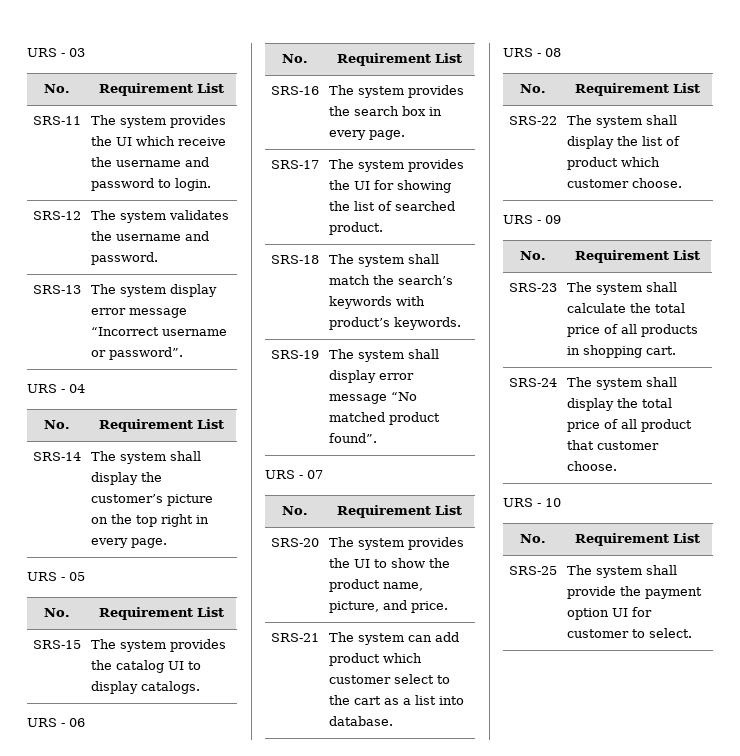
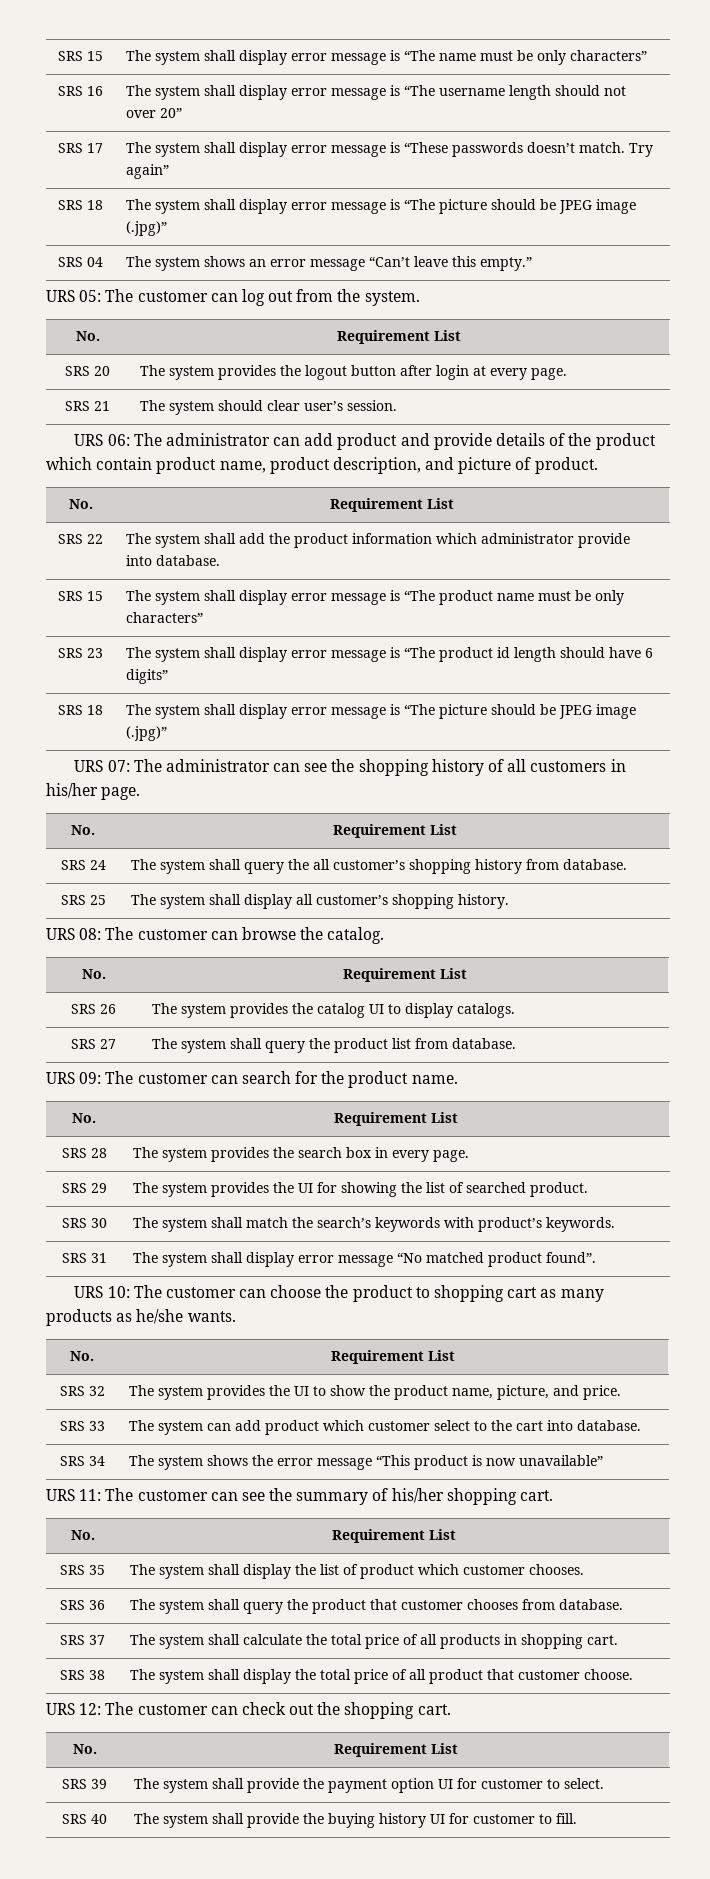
- URS - 03
+ SRS 15 | The system shall display error message is “The name must be only characters”
+ SRS 16 | The system shall display error message is “The username length should not over 20”
+ SRS 17 | The system shall display error message is “These passwords doesn’t match. Try again”
+ SRS 18 | The system shall display error message is “The picture should be JPEG image (.jpg)”
+ SRS 04 | The system shows an error message “Can’t leave this empty.”
+ URS 05: The customer can log out from the system.
  No. | Requirement List
- SRS-11 | The system provides the UI which receive the username and password to login.
- SRS-12 | The system validates the username and password.
- SRS-13 | The system display error message “Incorrect username or password”.
- URS - 04
+ SRS 20 | The system provides the logout button after login at every page.
+ SRS 21 | The system should clear user’s session.
+ URS 06: The administrator can add product and provide details of the product which contain product name, product description, and picture of product.
  No. | Requirement List
- SRS-14 | The system shall display the customer’s picture on the top right in every page.
- URS - 05
+ SRS 22 | The system shall add the product information which administrator provide into database.
+ SRS 15 | The system shall display error message is “The product name must be only characters”
+ SRS 23 | The system shall display error message is “The product id length should have 6 digits”
+ SRS 18 | The system shall display error message is “The picture should be JPEG image (.jpg)”
+ URS 07: The administrator can see the shopping history of all customers in his/her page.
  No. | Requirement List
- SRS-15 | The system provides the catalog UI to display catalogs.
+ SRS 24 | The system shall query the all customer’s shopping history from database.
+ SRS 25 | The system shall display all customer’s shopping history.
+ URS 08: The customer can browse the catalog.
+ No. | Requirement List
+ SRS 26 | The system provides the catalog UI to display catalogs.
- URS - 06
+ SRS 27 | The system shall query the product list from database.
+ URS 09: The customer can search for the product name.
  No. | Requirement List
- SRS-16 | The system provides the search box in every page.
+ SRS 28 | The system provides the search box in every page.
- SRS-17 | The system provides the UI for showing the list of searched product.
+ SRS 29 | The system provides the UI for showing the list of searched product.
- SRS-18 | The system shall match the search’s keywords with product’s keywords.
+ SRS 30 | The system shall match the search’s keywords with product’s keywords.
- SRS-19 | The system shall display error message “No matched product found”.
+ SRS 31 | The system shall display error message “No matched product found”.
- URS - 07
+ URS 10: The customer can choose the product to shopping cart as many products as he/she wants.
  No. | Requirement List
- SRS-20 | The system provides the UI to show the product name, picture, and price.
+ SRS 32 | The system provides the UI to show the product name, picture, and price.
- SRS-21 | The system can add product which customer select to the cart as a list into database.
- URS - 08
+ SRS 33 | The system can add product which customer select to the cart into database.
+ SRS 34 | The system shows the error message “This product is now unavailable”
+ URS 11: The customer can see the summary of his/her shopping cart.
  No. | Requirement List
- SRS-22 | The system shall display the list of product which customer choose.
- URS - 09
- No. | Requirement List
- SRS-23 | The system shall calculate the total price of all products in shopping cart.
+ SRS 35 | The system shall display the list of product which customer chooses.
+ SRS 36 | The system shall query the product that customer chooses from database.
+ SRS 37 | The system shall calculate the total price of all products in shopping cart.
- SRS-24 | The system shall display the total price of all product that customer choose.
+ SRS 38 | The system shall display the total price of all product that customer choose.
- URS - 10
+ URS 12: The customer can check out the shopping cart.
  No. | Requirement List
- SRS-25 | The system shall provide the payment option UI for customer to select.
+ SRS 39 | The system shall provide the payment option UI for customer to select.
+ SRS 40 | The system shall provide the buying history UI for customer to fill.

